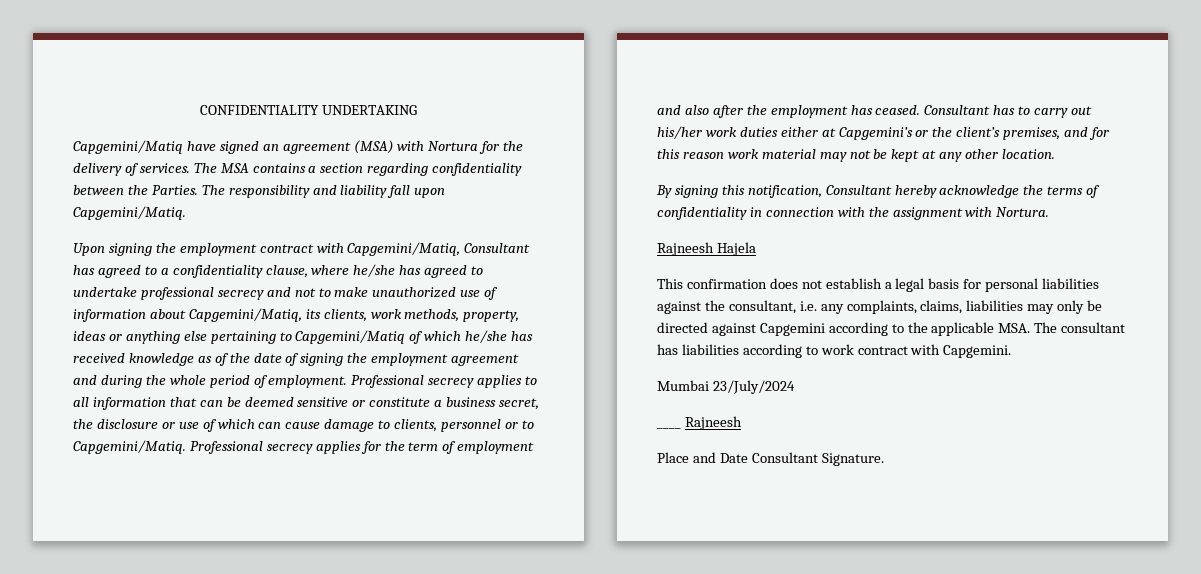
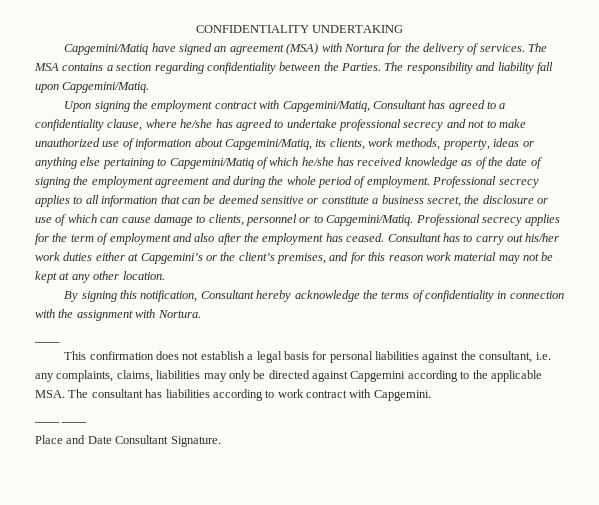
  By signing this notification, Consultant hereby acknowledge the terms of confidentiality in connection with the assignment with Nortura.
- Rajneesh Hajela
+ ____
- Mumbai 23/July/2024
- ____ Rajneesh
+ ____ ____

